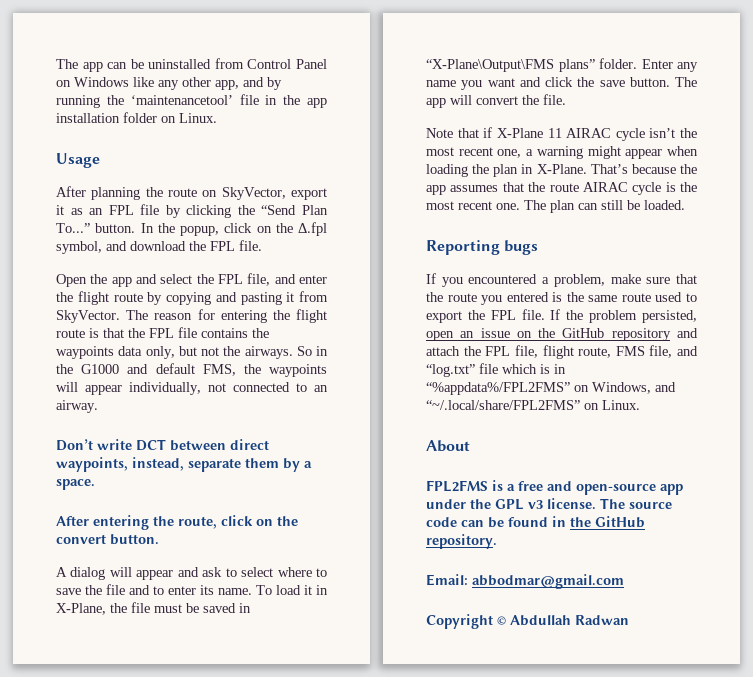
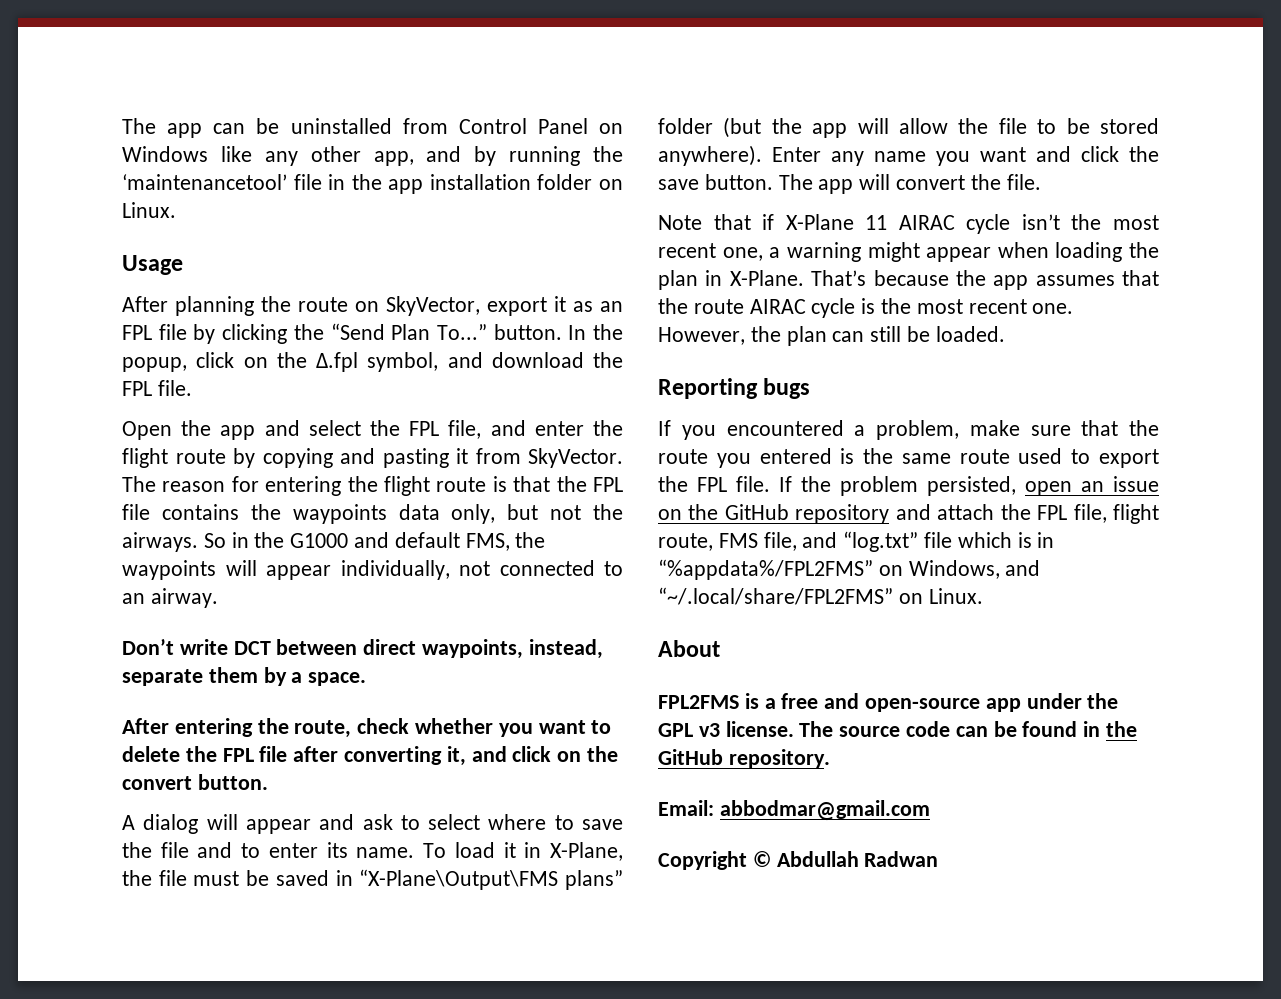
- After entering the route, click on the convert button.
+ After entering the route, check whether you want to delete the FPL file after converting it, and click on the convert button.
- To load it in X-Plane, the file must be saved in “X-Plane\Output\FMS plans” folder.
+ To load it in X-Plane, the file must be saved in “X-Plane\Output\FMS plans” folder (but the app will allow the file to be stored anywhere).
- The plan can still be loaded.
+ However, the plan can still be loaded.

